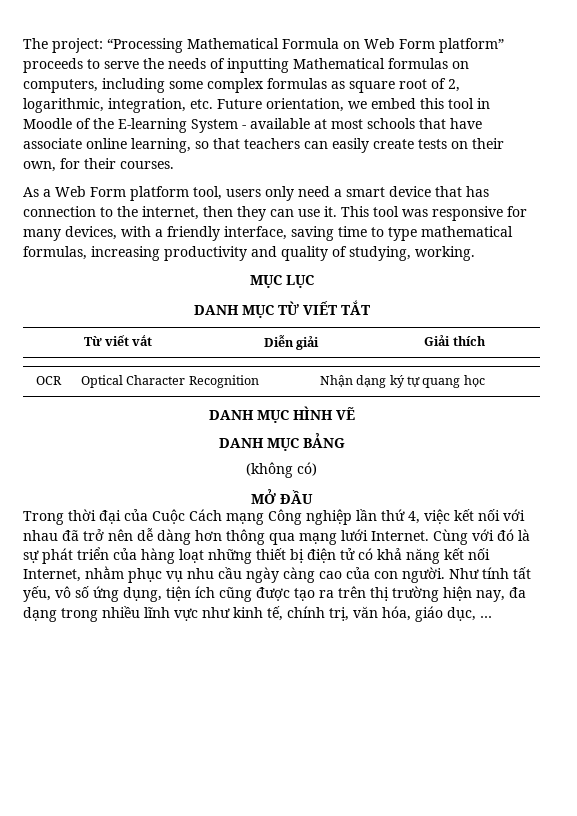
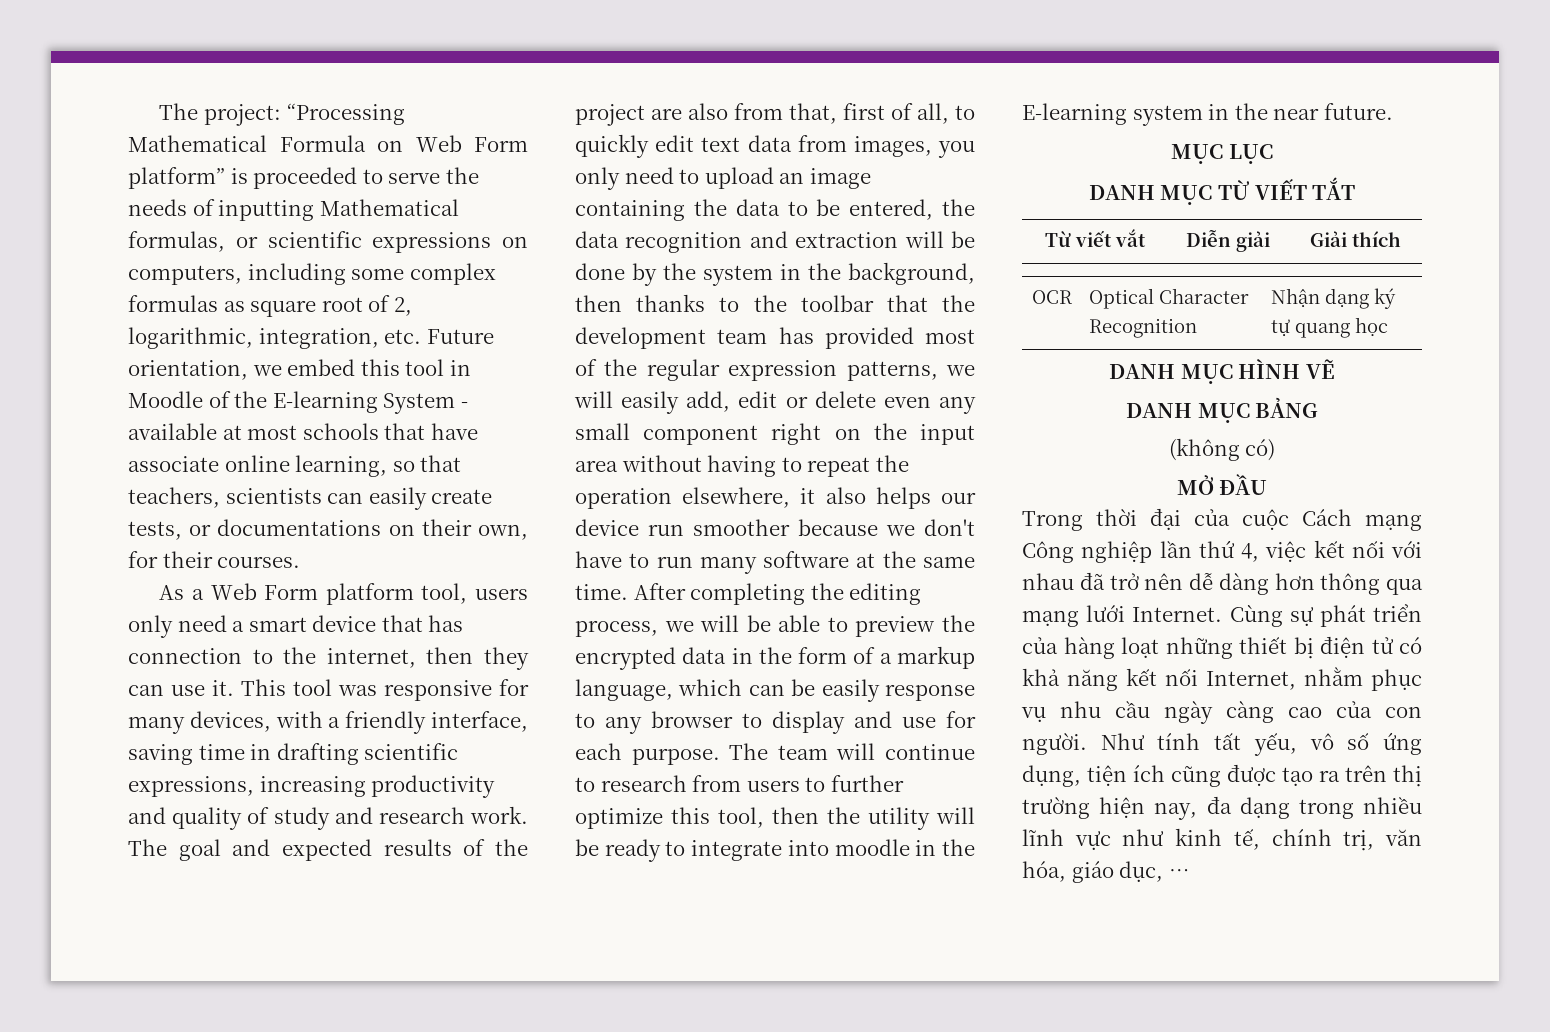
- “Processing Mathematical Formula on Web Form platform” proceeds to serve the needs of inputting Mathematical formulas on computers, including some complex formulas as square root of 2, logarithmic, integration, etc. Future orientation, we embed this tool in Moodle of the E-learning System - available at most schools that have associate online learning, so that teachers can easily create tests on their own, for their courses.
+ “Processing Mathematical Formula on Web Form platform” is proceeded to serve the needs of inputting Mathematical formulas, or scientific expressions on computers, including some complex formulas as square root of 2, logarithmic, integration, etc. Future orientation, we embed this tool in Moodle of the E-learning System - available at most schools that have associate online learning, so that teachers, scientists can easily create tests, or documentations on their own, for their courses.
- This tool was responsive for many devices, with a friendly interface, saving time to type mathematical formulas, increasing productivity and quality of studying, working.
+ This tool was responsive for many devices, with a friendly interface, saving time in drafting scientific expressions, increasing productivity and quality of study and research work. The goal and expected results of the project are also from that, first of all, to quickly edit text data from images, you only need to upload an image containing the data to be entered, the data recognition and extraction will be done by the system in the background, then thanks to the toolbar that the development team has provided most of the regular expression patterns, we will easily add, edit or delete even any small component right on the input area without having to repeat the operation elsewhere, it also helps our device run smoother because we don't have to run many software at the same time. After completing the editing process, we will be able to preview the encrypted data in the form of a markup language, which can be easily response to any browser to display and use for each purpose. The team will continue to research from users to further optimize this tool, then the utility will be ready to integrate into moodle in the E-learning system in the near future.
- Trong thời đại của Cuộc Cách mạng Công nghiệp lần thứ 4, việc kết nối với nhau đã trở nên dễ dàng hơn thông qua mạng lưới Internet.
+ Trong thời đại của cuộc Cách mạng Công nghiệp lần thứ 4, việc kết nối với nhau đã trở nên dễ dàng hơn thông qua mạng lưới Internet.
- Cùng với đó là sự phát triển của hàng loạt những thiết bị điện tử có khả năng kết nối Internet, nhằm phục vụ nhu cầu ngày càng cao của con người.
+ Cùng sự phát triển của hàng loạt những thiết bị điện tử có khả năng kết nối Internet, nhằm phục vụ nhu cầu ngày càng cao của con người.

